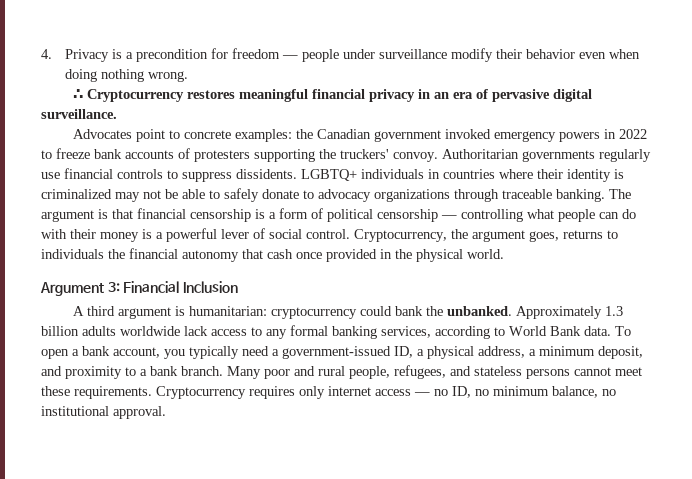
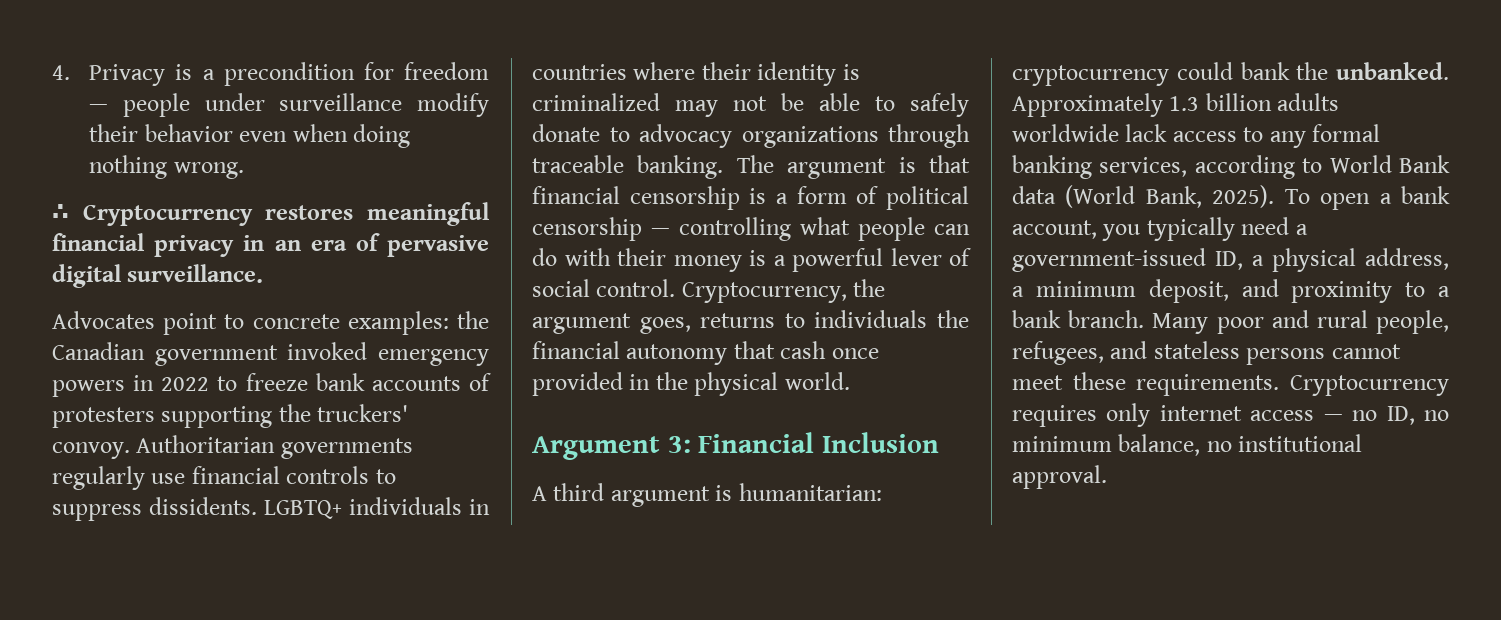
- Approximately 1.3 billion adults worldwide lack access to any formal banking services, according to World Bank data.
+ Approximately 1.3 billion adults worldwide lack access to any formal banking services, according to World Bank data (World Bank, 2025).

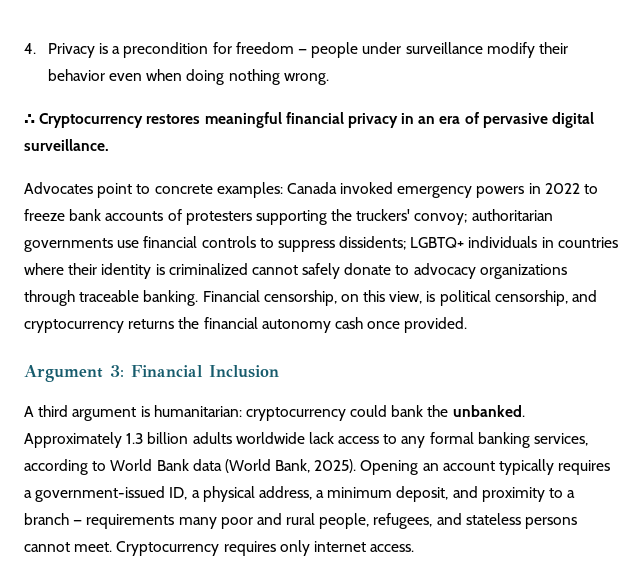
- Advocates point to concrete examples: the Canadian government invoked emergency powers in 2022 to freeze bank accounts of protesters supporting the truckers' convoy. Authoritarian governments regularly use financial controls to suppress dissidents. LGBTQ+ individuals in countries where their identity is criminalized may not be able to safely donate to advocacy organizations through traceable banking.
+ Advocates point to concrete examples: Canada invoked emergency powers in 2022 to freeze bank accounts of protesters supporting the truckers' convoy; authoritarian governments use financial controls to suppress dissidents; LGBTQ+ individuals in countries where their identity is criminalized cannot safely donate to advocacy organizations through traceable banking.
- The argument is that financial censorship is a form of political censorship — controlling what people can do with their money is a powerful lever of social control. Cryptocurrency, the argument goes, returns to individuals the financial autonomy that cash once provided in the physical world.
+ Financial censorship, on this view, is political censorship, and cryptocurrency returns the financial autonomy cash once provided.
- To open a bank account, you typically need a government-issued ID, a physical address, a minimum deposit, and proximity to a bank branch. Many poor and rural people, refugees, and stateless persons cannot meet these requirements.
+ Opening an account typically requires a government-issued ID, a physical address, a minimum deposit, and proximity to a branch — requirements many poor and rural people, refugees, and stateless persons cannot meet.
- Cryptocurrency requires only internet access — no ID, no minimum balance, no institutional approval.
+ Cryptocurrency requires only internet access.

